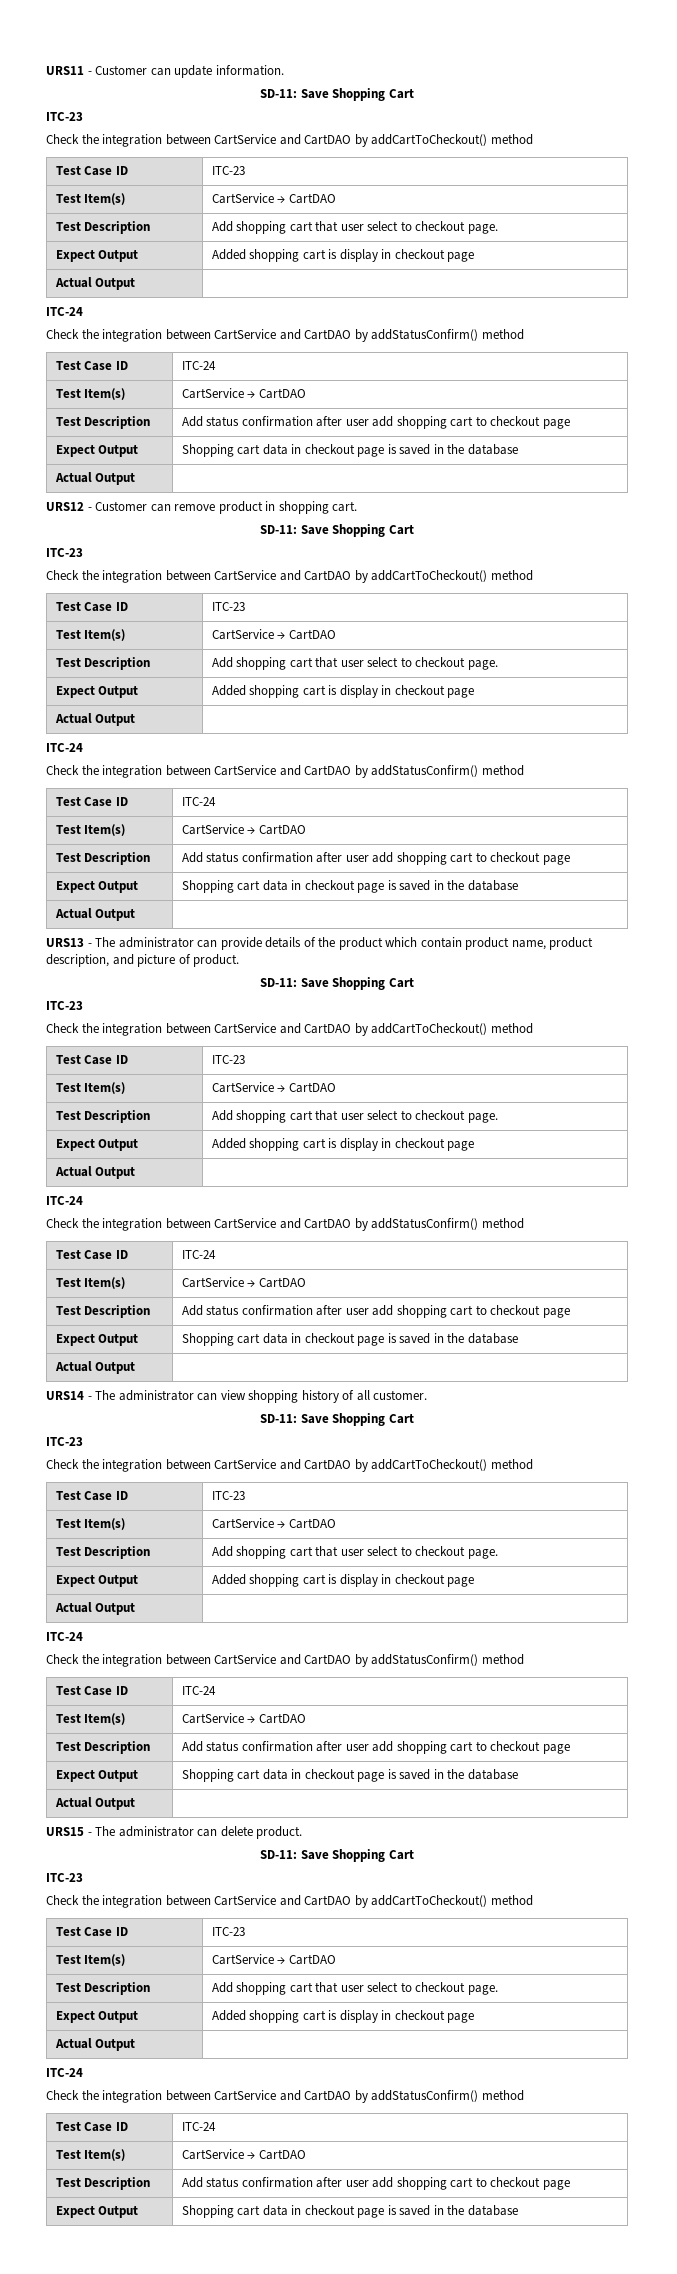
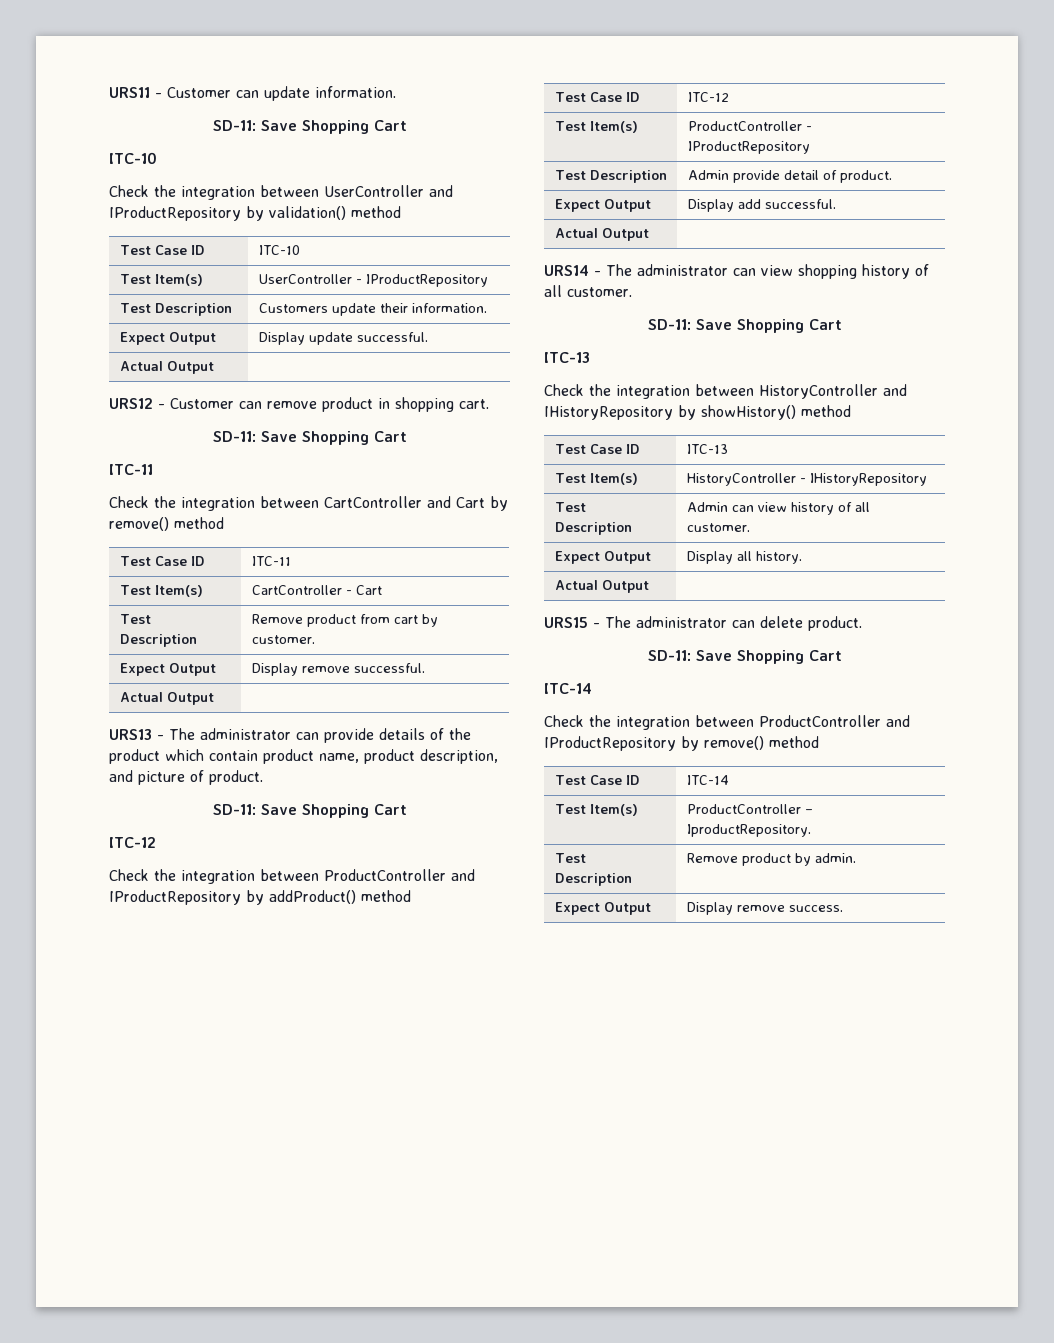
  URS11 - Customer can update information.
  SD-11: Save Shopping Cart
- ITC-23
- Check the integration between CartService and CartDAO by addCartToCheckout() method
- Test Case ID | ITC-23
- Test Item(s) | CartService → CartDAO
- Test Description | Add shopping cart that user select to checkout page.
- Expect Output | Added shopping cart is display in checkout page
- Actual Output |
- ITC-24
- Check the integration between CartService and CartDAO by addStatusConfirm() method
- Test Case ID | ITC-24
- Test Item(s) | CartService → CartDAO
- Test Description | Add status confirmation after user add shopping cart to checkout page
- Expect Output | Shopping cart data in checkout page is saved in the database
+ ITC-10
+ Check the integration between UserController and IProductRepository by validation() method
+ Test Case ID | ITC-10
+ Test Item(s) | UserController - IProductRepository
+ Test Description | Customers update their information.
+ Expect Output | Display update successful.
  URS12 - Customer can remove product in shopping cart.
  SD-11: Save Shopping Cart
- ITC-23
- Check the integration between CartService and CartDAO by addCartToCheckout() method
- Test Case ID | ITC-23
- Test Item(s) | CartService → CartDAO
- Test Description | Add shopping cart that user select to checkout page.
- Expect Output | Added shopping cart is display in checkout page
- Actual Output |
- ITC-24
- Check the integration between CartService and CartDAO by addStatusConfirm() method
- Test Case ID | ITC-24
- Test Item(s) | CartService → CartDAO
- Test Description | Add status confirmation after user add shopping cart to checkout page
- Expect Output | Shopping cart data in checkout page is saved in the database
+ ITC-11
+ Check the integration between CartController and Cart by remove() method
+ Test Case ID | ITC-11
+ Test Item(s) | CartController - Cart
+ Test Description | Remove product from cart by customer.
+ Expect Output | Display remove successful.
  URS13 - The administrator can provide details of the product which contain product name, product description, and picture of product.
  SD-11: Save Shopping Cart
- ITC-23
- Check the integration between CartService and CartDAO by addCartToCheckout() method
- Test Case ID | ITC-23
- Test Item(s) | CartService → CartDAO
- Test Description | Add shopping cart that user select to checkout page.
- Expect Output | Added shopping cart is display in checkout page
- Actual Output |
- ITC-24
- Check the integration between CartService and CartDAO by addStatusConfirm() method
- Test Case ID | ITC-24
- Test Item(s) | CartService → CartDAO
- Test Description | Add status confirmation after user add shopping cart to checkout page
- Expect Output | Shopping cart data in checkout page is saved in the database
+ ITC-12
+ Check the integration between ProductController and IProductRepository by addProduct() method
+ Test Case ID | ITC-12
+ Test Item(s) | ProductController - IProductRepository
+ Test Description | Admin provide detail of product.
+ Expect Output | Display add successful.
  URS14 - The administrator can view shopping history of all customer.
  SD-11: Save Shopping Cart
- ITC-23
- Check the integration between CartService and CartDAO by addCartToCheckout() method
- Test Case ID | ITC-23
- Test Item(s) | CartService → CartDAO
- Test Description | Add shopping cart that user select to checkout page.
- Expect Output | Added shopping cart is display in checkout page
- Actual Output |
- ITC-24
- Check the integration between CartService and CartDAO by addStatusConfirm() method
- Test Case ID | ITC-24
- Test Item(s) | CartService → CartDAO
- Test Description | Add status confirmation after user add shopping cart to checkout page
- Expect Output | Shopping cart data in checkout page is saved in the database
+ ITC-13
+ Check the integration between HistoryController and IHistoryRepository by showHistory() method
+ Test Case ID | ITC-13
+ Test Item(s) | HistoryController - IHistoryRepository
+ Test Description | Admin can view history of all customer.
+ Expect Output | Display all history.
  URS15 - The administrator can delete product.
  SD-11: Save Shopping Cart
- ITC-23
- Check the integration between CartService and CartDAO by addCartToCheckout() method
- Test Case ID | ITC-23
- Test Item(s) | CartService → CartDAO
- Test Description | Add shopping cart that user select to checkout page.
- Expect Output | Added shopping cart is display in checkout page
- Actual Output |
- ITC-24
- Check the integration between CartService and CartDAO by addStatusConfirm() method
- Test Case ID | ITC-24
- Test Item(s) | CartService → CartDAO
- Test Description | Add status confirmation after user add shopping cart to checkout page
- Expect Output | Shopping cart data in checkout page is saved in the database
+ ITC-14
+ Check the integration between ProductController and IProductRepository by remove() method
+ Test Case ID | ITC-14
+ Test Item(s) | ProductController – IproductRepository.
+ Test Description | Remove product by admin.
+ Expect Output | Display remove success.

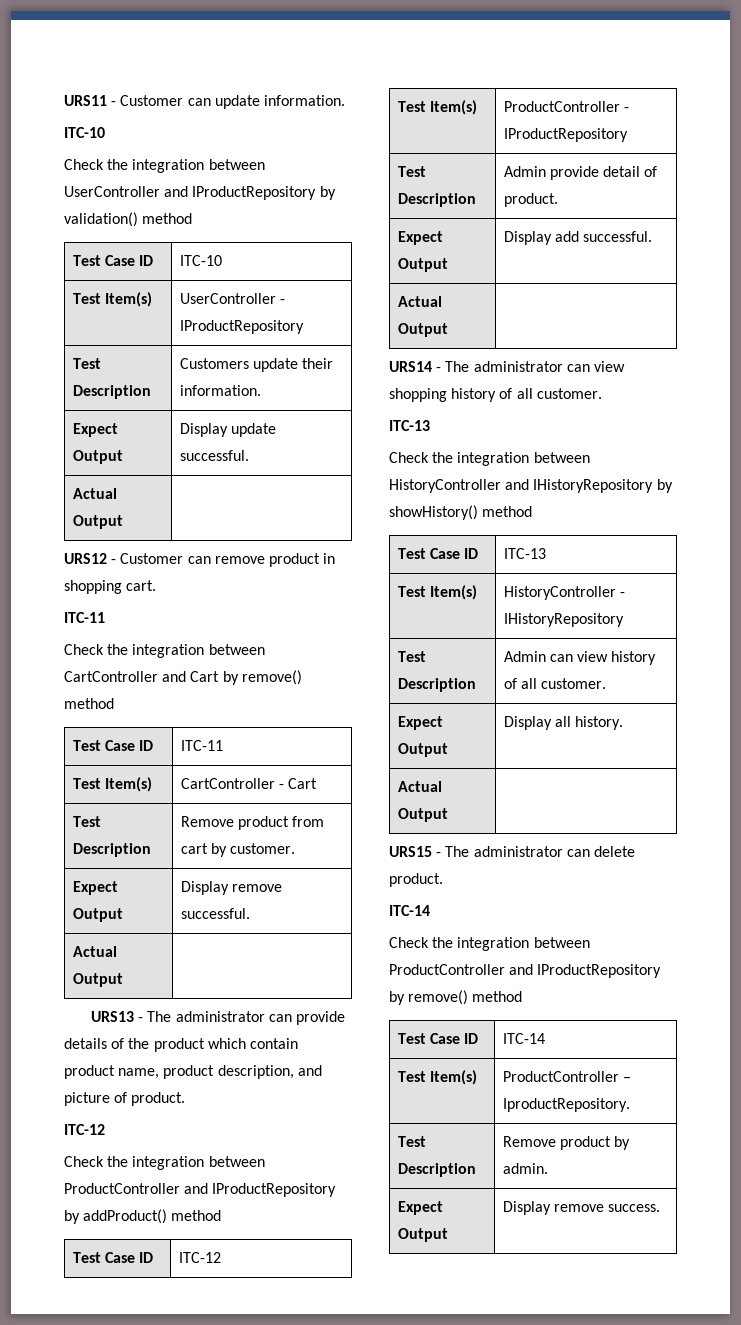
  URS11 - Customer can update information.
- SD-11: Save Shopping Cart
  URS12 - Customer can remove product in shopping cart.
- SD-11: Save Shopping Cart
  URS13 - The administrator can provide details of the product which contain product name, product description, and picture of product.
- SD-11: Save Shopping Cart
  URS14 - The administrator can view shopping history of all customer.
- SD-11: Save Shopping Cart
  URS15 - The administrator can delete product.
- SD-11: Save Shopping Cart

